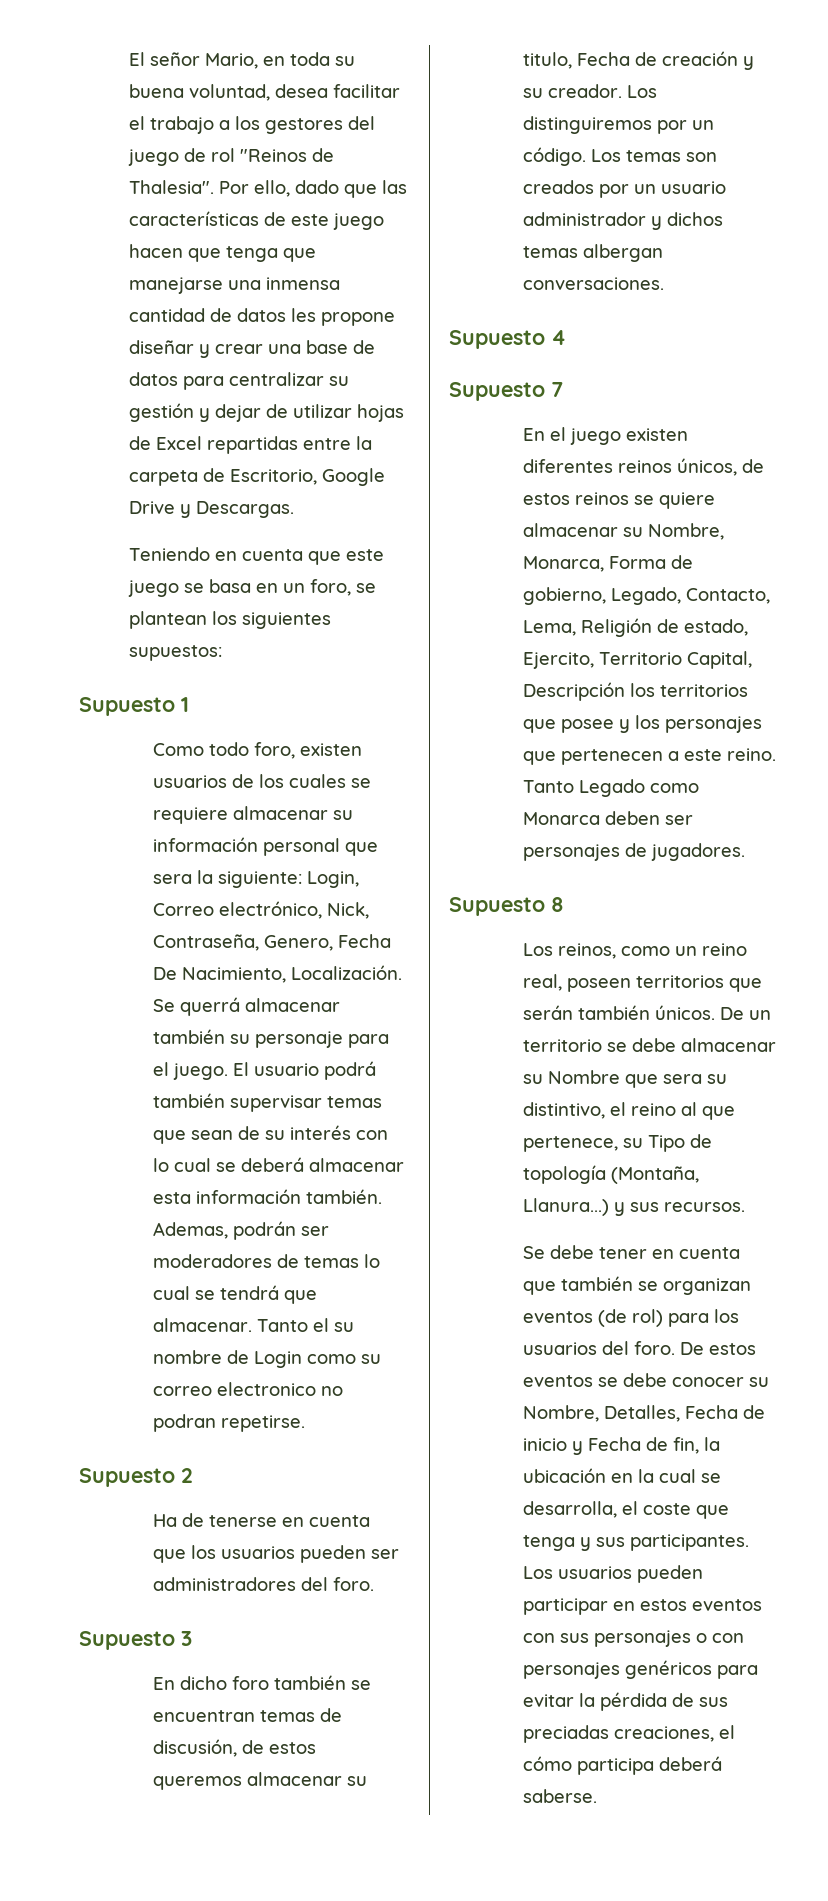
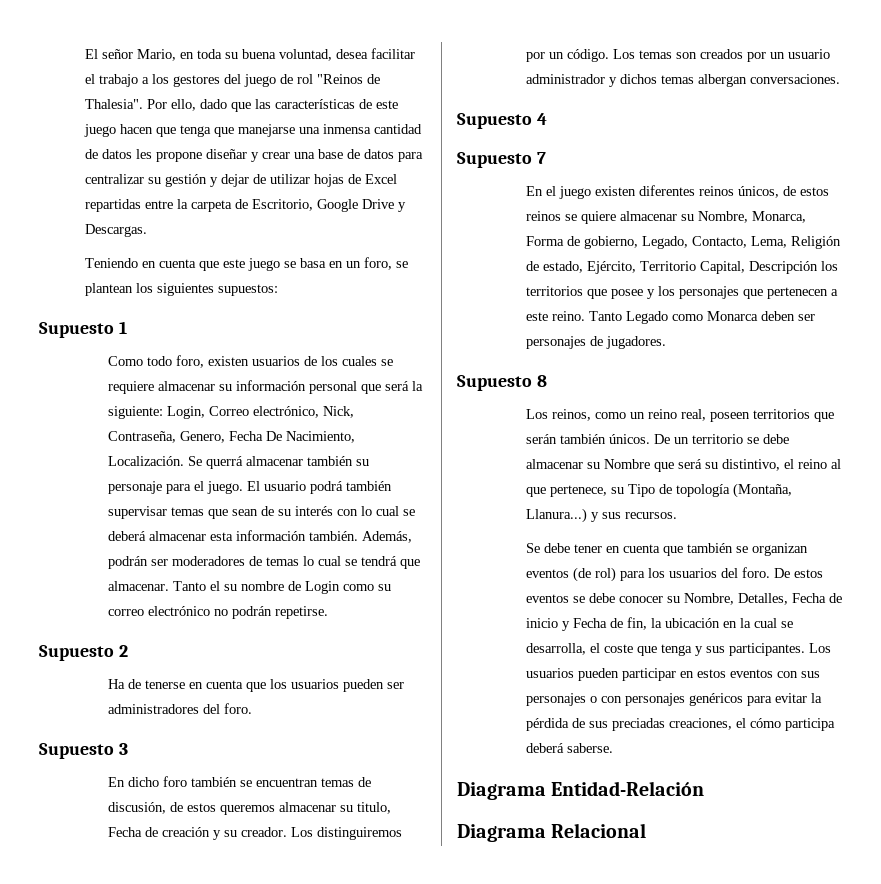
- Como todo foro, existen usuarios de los cuales se requiere almacenar su información personal que sera la siguiente: Login, Correo electrónico, Nick, Contraseña, Genero, Fecha De Nacimiento, Localización.
+ Como todo foro, existen usuarios de los cuales se requiere almacenar su información personal que será la siguiente: Login, Correo electrónico, Nick, Contraseña, Genero, Fecha De Nacimiento, Localización.
- Ademas, podrán ser moderadores de temas lo cual se tendrá que almacenar.
+ Además, podrán ser moderadores de temas lo cual se tendrá que almacenar.
- Tanto el su nombre de Login como su correo electronico no podran repetirse.
+ Tanto el su nombre de Login como su correo electrónico no podrán repetirse.
- En el juego existen diferentes reinos únicos, de estos reinos se quiere almacenar su Nombre, Monarca, Forma de gobierno, Legado, Contacto, Lema, Religión de estado, Ejercito, Territorio Capital, Descripción los territorios que posee y los personajes que pertenecen a este reino.
+ En el juego existen diferentes reinos únicos, de estos reinos se quiere almacenar su Nombre, Monarca, Forma de gobierno, Legado, Contacto, Lema, Religión de estado, Ejército, Territorio Capital, Descripción los territorios que posee y los personajes que pertenecen a este reino.
- De un territorio se debe almacenar su Nombre que sera su distintivo, el reino al que pertenece, su Tipo de topología (Montaña, Llanura...) y sus recursos.
+ De un territorio se debe almacenar su Nombre que será su distintivo, el reino al que pertenece, su Tipo de topología (Montaña, Llanura...) y sus recursos.
+ Diagrama Entidad-Relación
+ Diagrama Relacional

